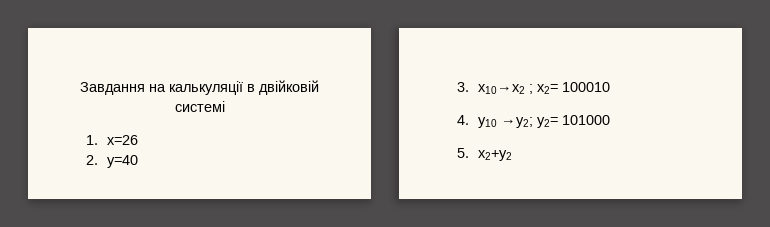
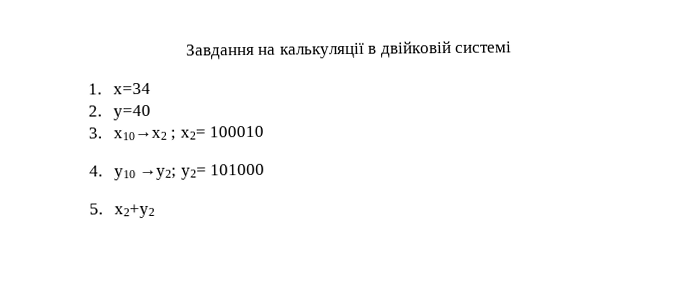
- 1. x=26
+ 1. x=34

